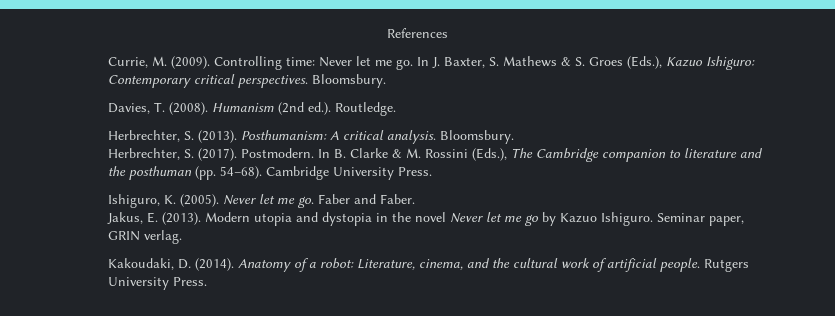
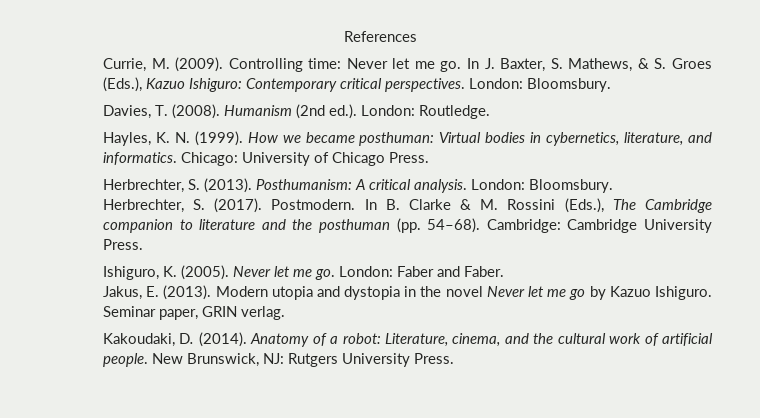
- In J. Baxter, S. Mathews & S. Groes (Eds.), Kazuo Ishiguro: Contemporary critical perspectives. Bloomsbury.
+ In J. Baxter, S. Mathews, & S. Groes (Eds.), Kazuo Ishiguro: Contemporary critical perspectives. London: Bloomsbury.
- Humanism (2nd ed.). Routledge.
+ Humanism (2nd ed.). London: Routledge.
+ Hayles, K. N. (1999). How we became posthuman: Virtual bodies in cybernetics, literature, and informatics. Chicago: University of Chicago Press.
- Posthumanism: A critical analysis. Bloomsbury.
+ Posthumanism: A critical analysis. London: Bloomsbury.
- Cambridge University Press.
+ Cambridge: Cambridge University Press.
- Faber and Faber.
+ London: Faber and Faber.
- Rutgers University Press.
+ New Brunswick, NJ: Rutgers University Press.

